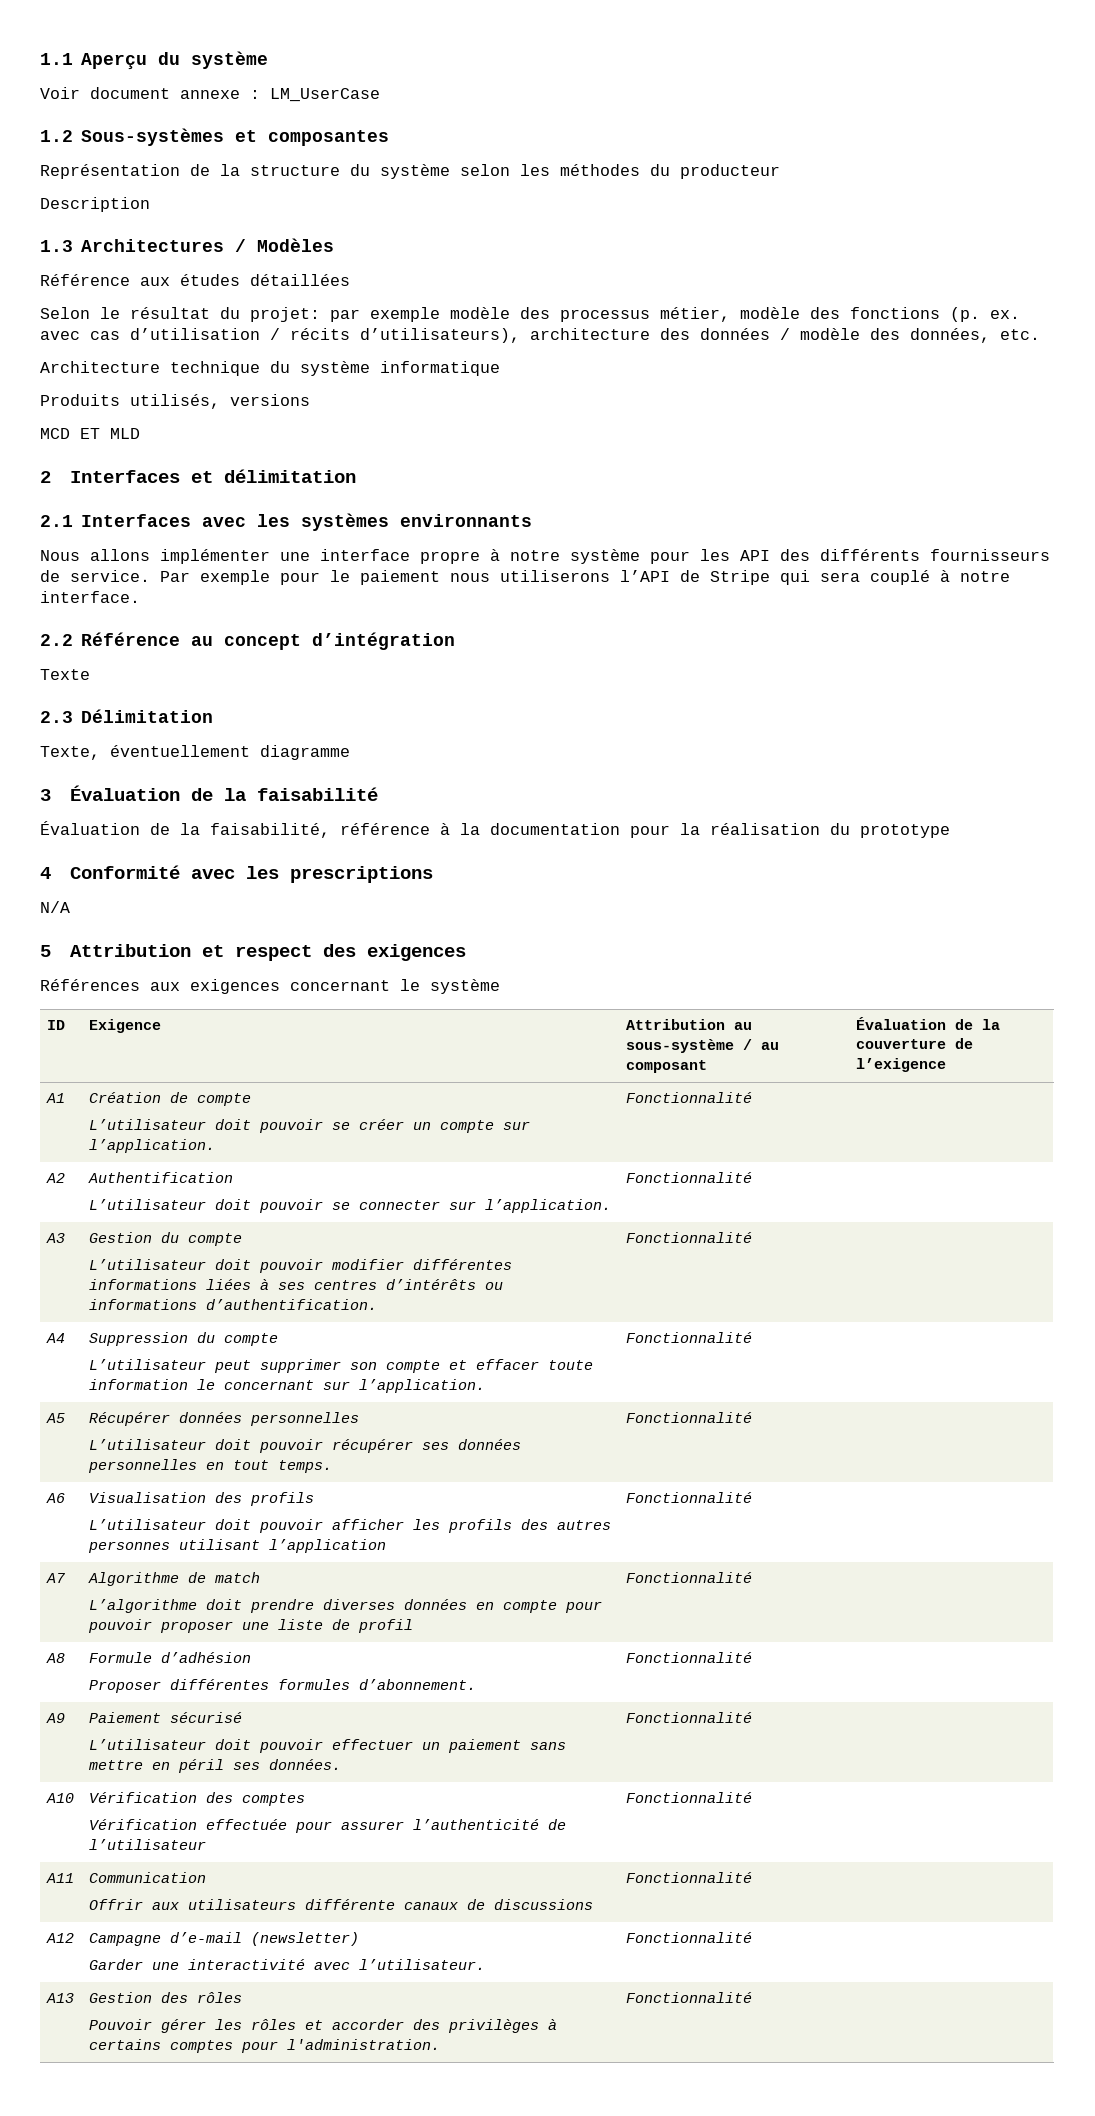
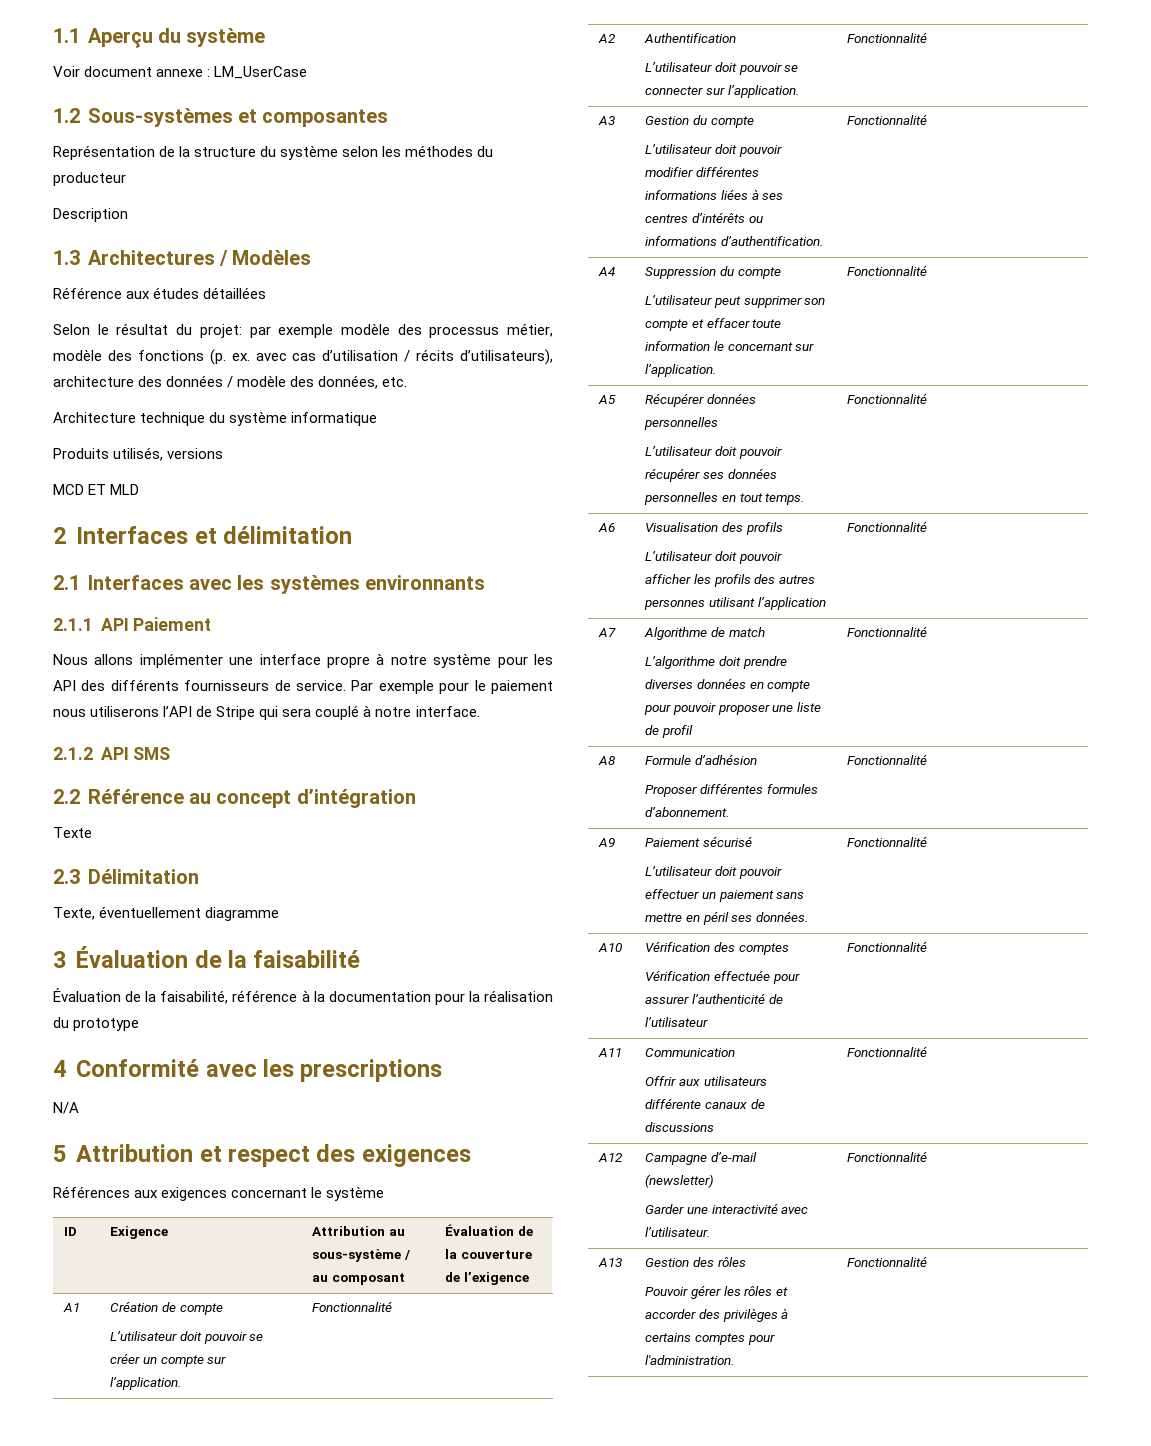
+ 2.1.1 API Paiement
+ 2.1.2 API SMS

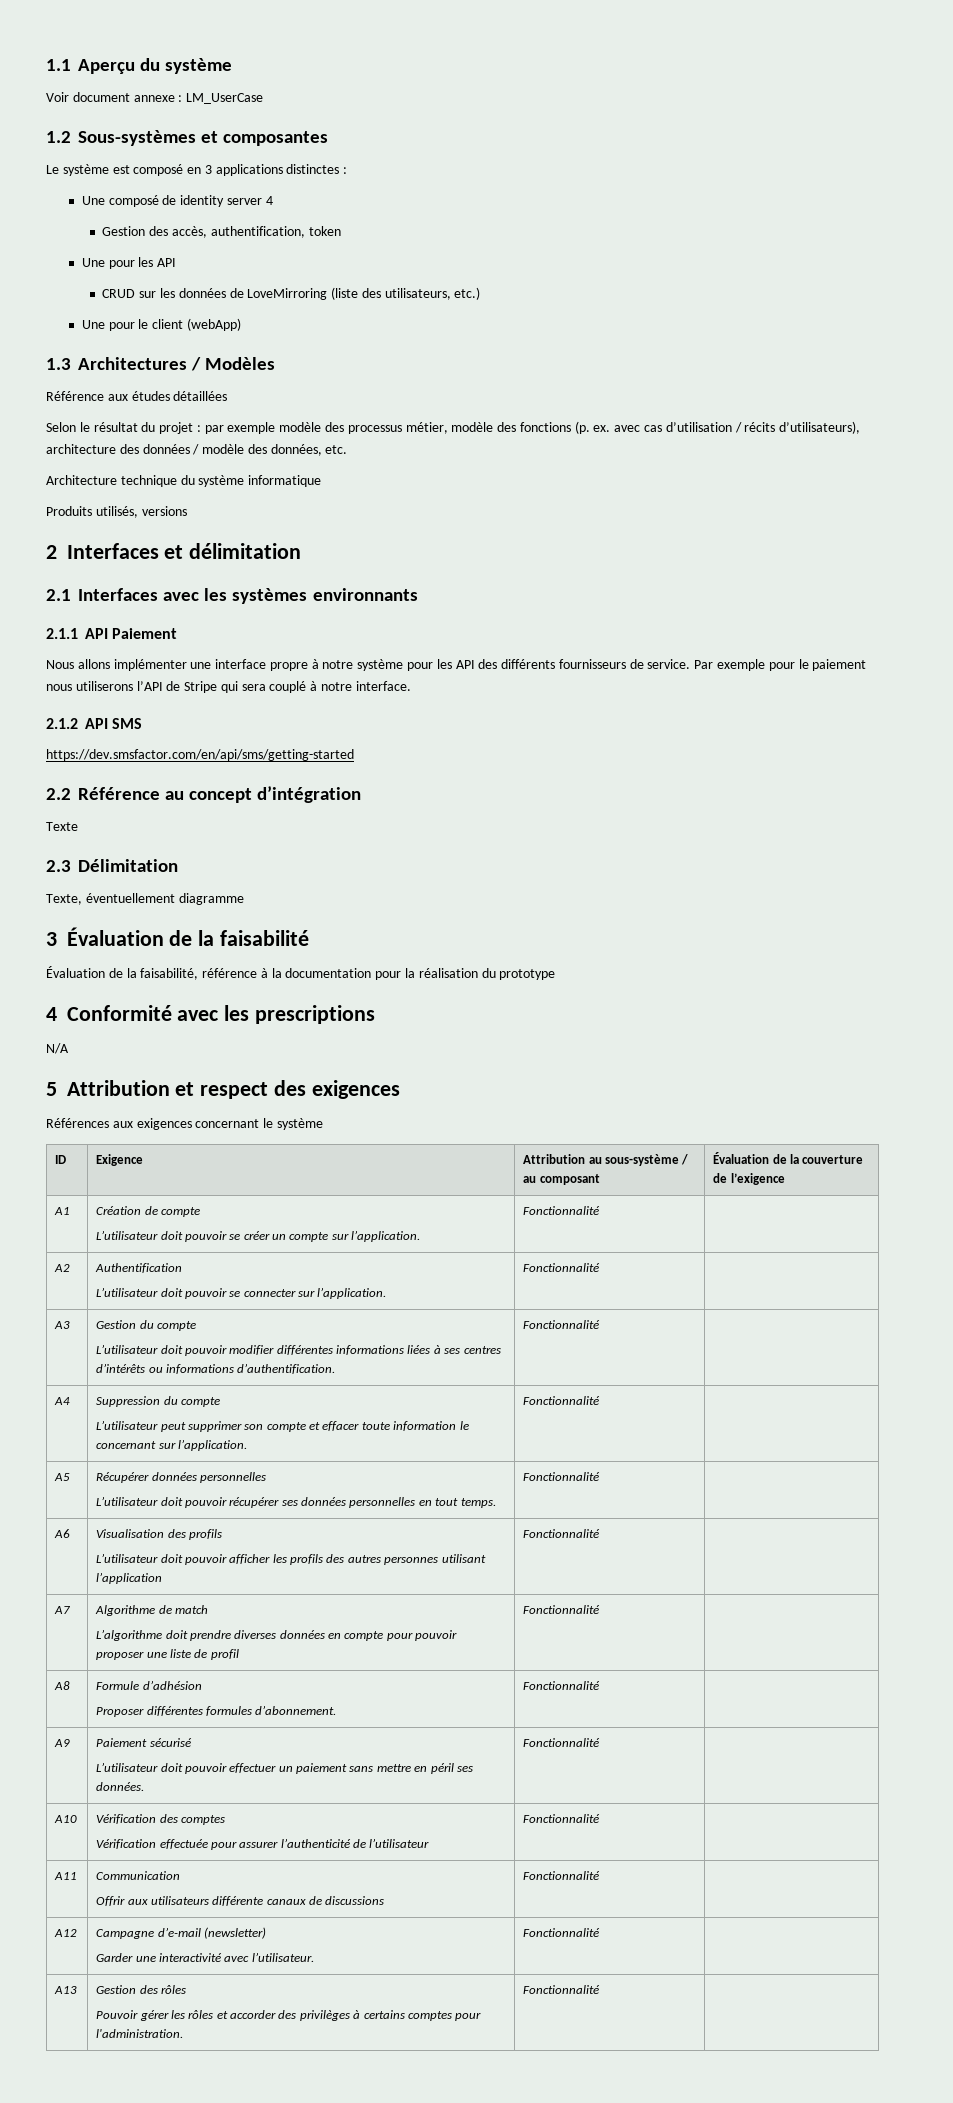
- Représentation de la structure du système selon les méthodes du producteur
- Description
+ Le système est composé en 3 applications distinctes :
+ Une composé de identity server 4
+ Gestion des accès, authentification, token
+ Une pour les API
+ CRUD sur les données de LoveMirroring (liste des utilisateurs, etc.)
+ Une pour le client (webApp)
- Selon le résultat du projet: par exemple modèle des processus métier, modèle des fonctions (p. ex. avec cas d’utilisation / récits d’utilisateurs), architecture des données / modèle des données, etc.
+ Selon le résultat du projet : par exemple modèle des processus métier, modèle des fonctions (p. ex. avec cas d’utilisation / récits d’utilisateurs), architecture des données / modèle des données, etc.
- MCD ET MLD
+ https://dev.smsfactor.com/en/api/sms/getting-started

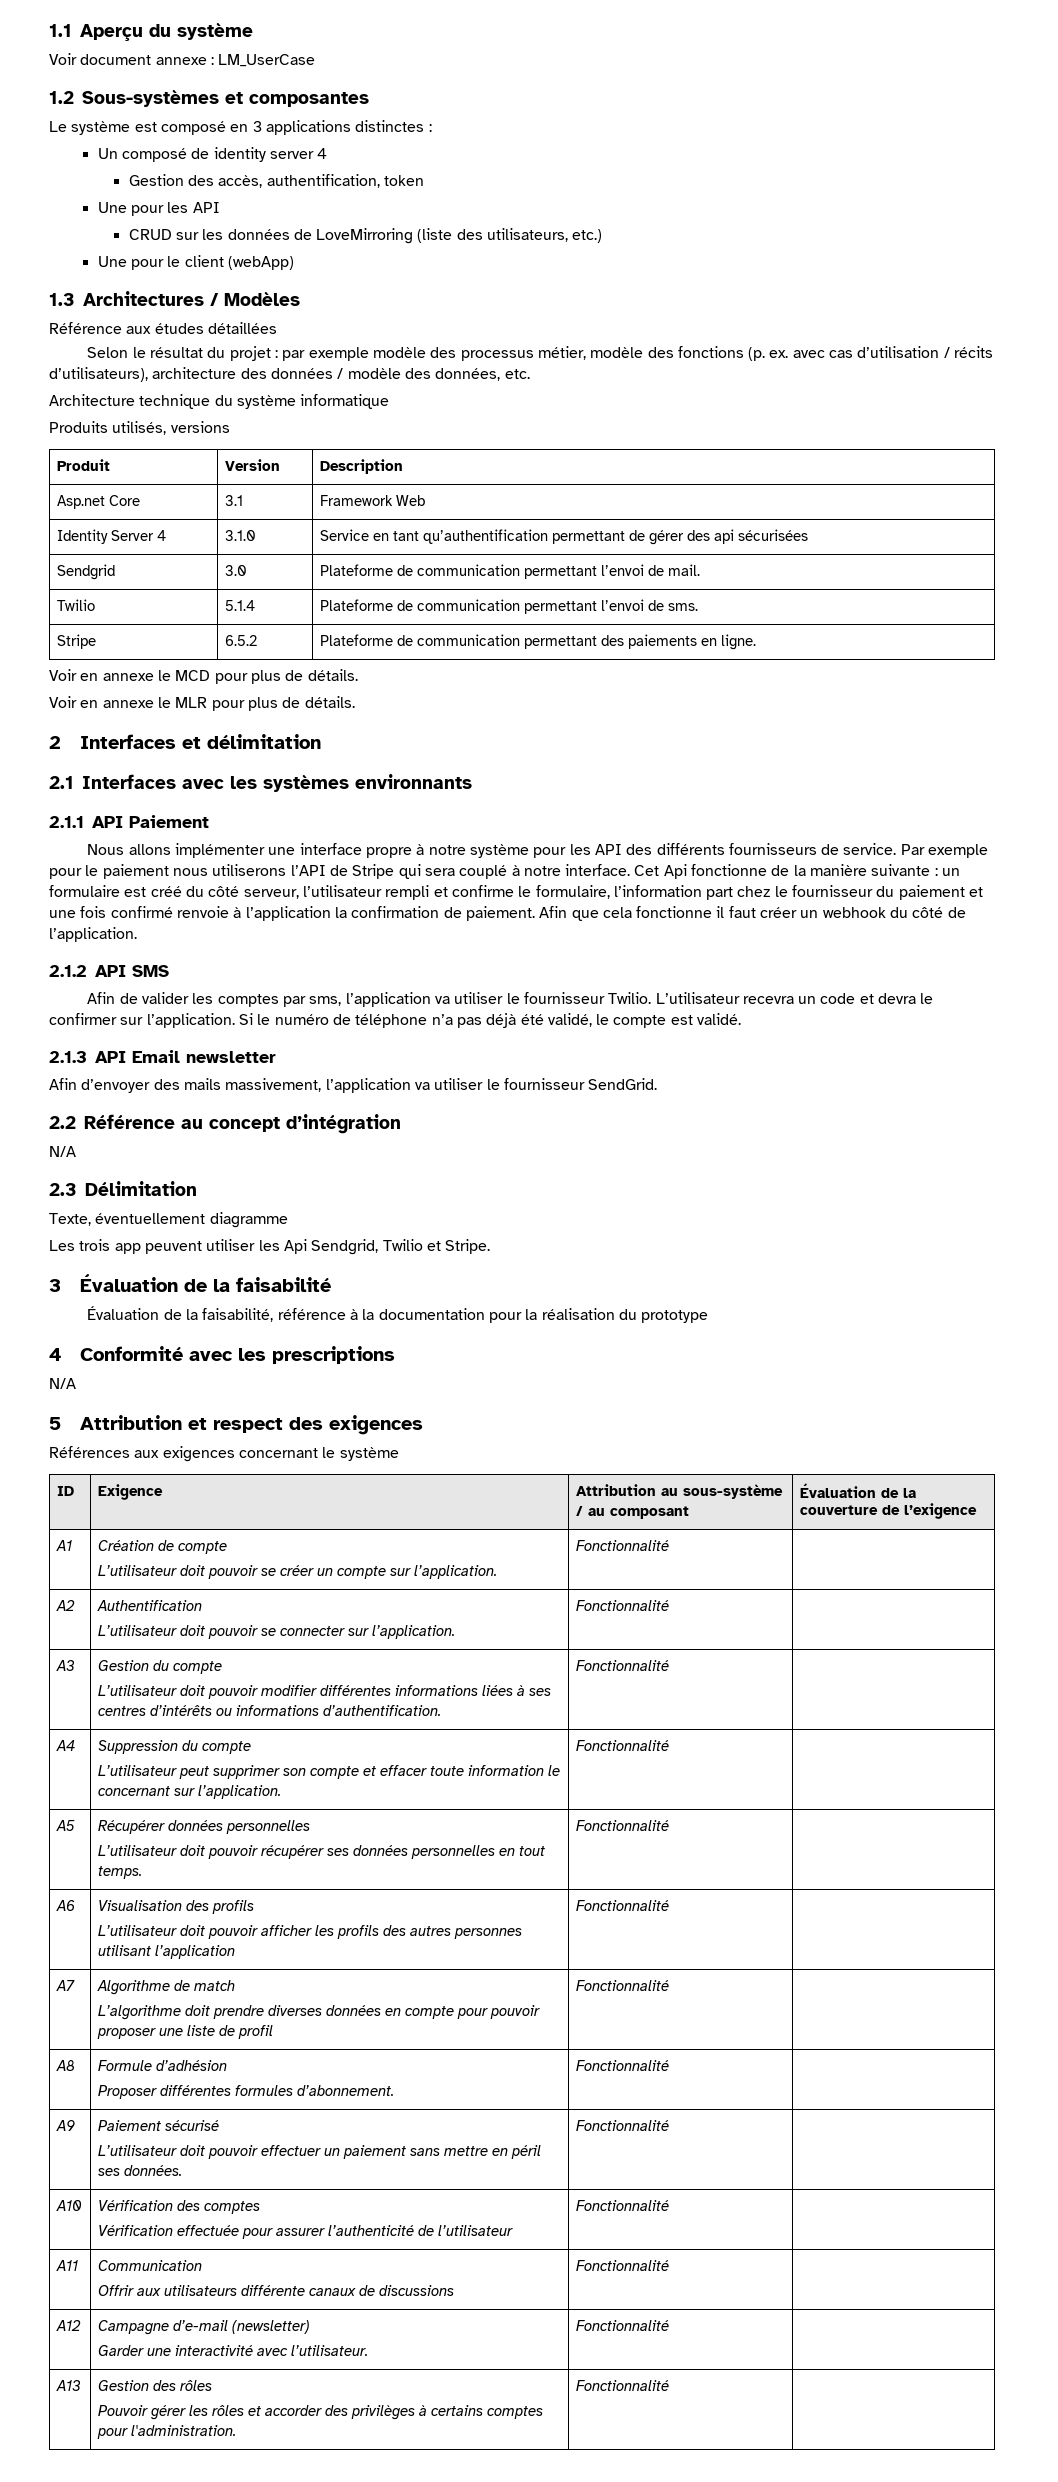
- Une composé de identity server 4
+ Un composé de identity server 4
+ Produit | Version | Description
+ Asp.net Core | 3.1 | Framework Web
+ Identity Server 4 | 3.1.0 | Service en tant qu’authentification permettant de gérer des api sécurisées
+ Sendgrid | 3.0 | Plateforme de communication permettant l’envoi de mail.
+ Twilio | 5.1.4 | Plateforme de communication permettant l’envoi de sms.
+ Stripe | 6.5.2 | Plateforme de communication permettant des paiements en ligne.
+ Voir en annexe le MCD pour plus de détails.
+ Voir en annexe le MLR pour plus de détails.
- Par exemple pour le paiement nous utiliserons l’API de Stripe qui sera couplé à notre interface.
+ Par exemple pour le paiement nous utiliserons l’API de Stripe qui sera couplé à notre interface. Cet Api fonctionne de la manière suivante : un formulaire est créé du côté serveur, l’utilisateur rempli et confirme le formulaire, l’information part chez le fournisseur du paiement et une fois confirmé renvoie à l’application la confirmation de paiement. Afin que cela fonctionne il faut créer un webhook du côté de l’application.
  2.1.2 API SMS
- https://dev.smsfactor.com/en/api/sms/getting-started
+ Afin de valider les comptes par sms, l’application va utiliser le fournisseur Twilio. L’utilisateur recevra un code et devra le confirmer sur l’application. Si le numéro de téléphone n’a pas déjà été validé, le compte est validé.
+ 2.1.3 API Email newsletter
+ Afin d’envoyer des mails massivement, l’application va utiliser le fournisseur SendGrid.
  2.2 Référence au concept d’intégration
- Texte
+ N/A
+ Les trois app peuvent utiliser les Api Sendgrid, Twilio et Stripe.

